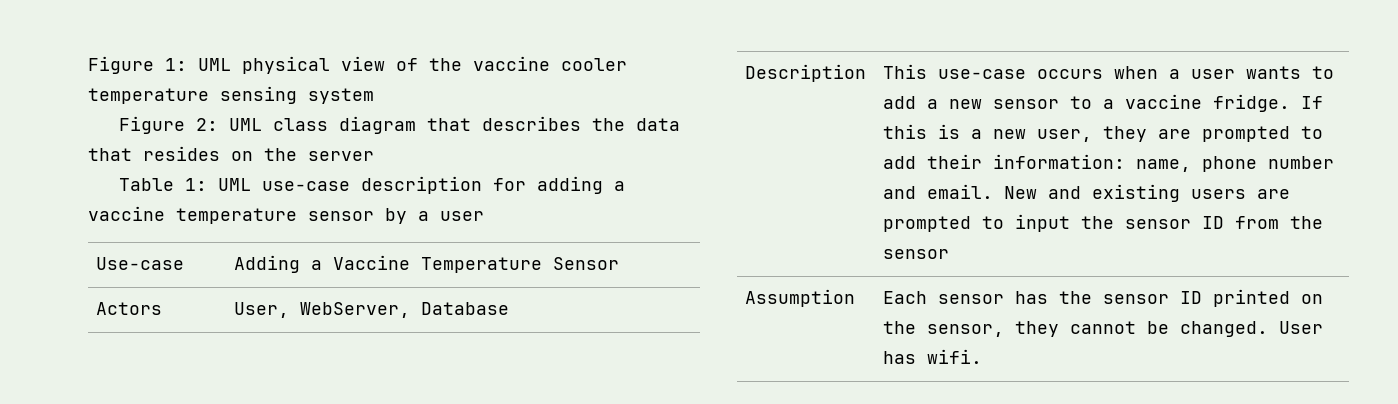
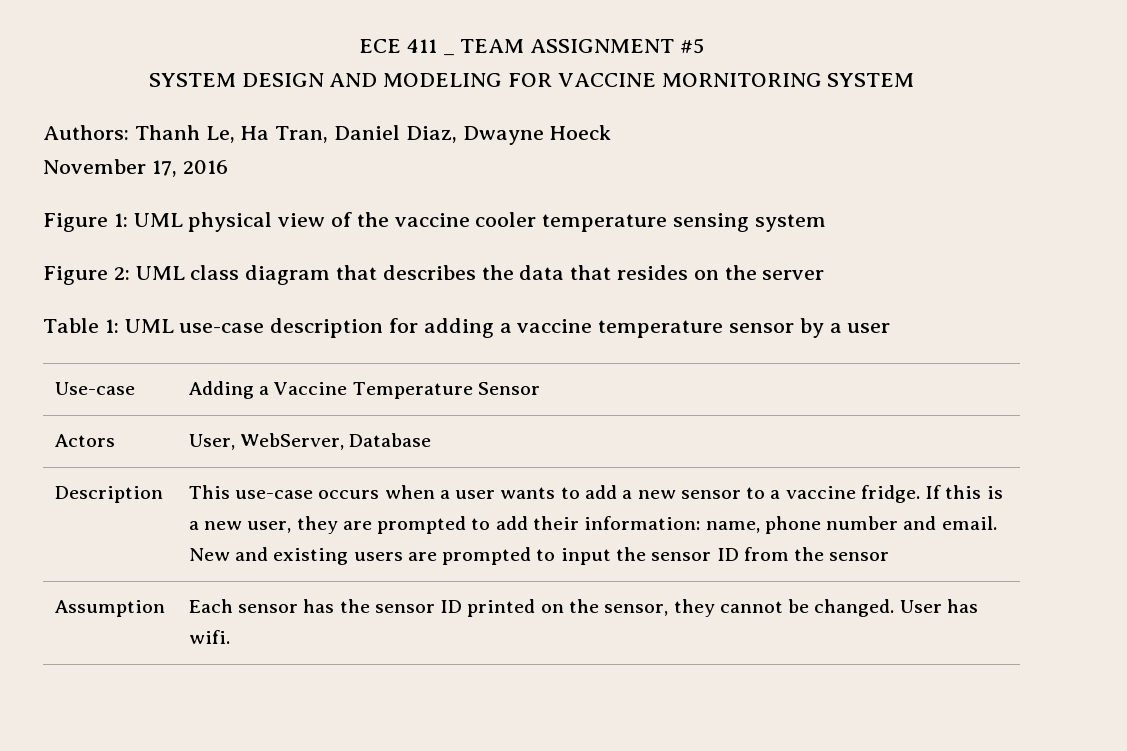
+ ECE 411 _ TEAM ASSIGNMENT #5
+ SYSTEM DESIGN AND MODELING FOR VACCINE MORNITORING SYSTEM
+ Authors: Thanh Le, Ha Tran, Daniel Diaz, Dwayne Hoeck
+ November 17, 2016

